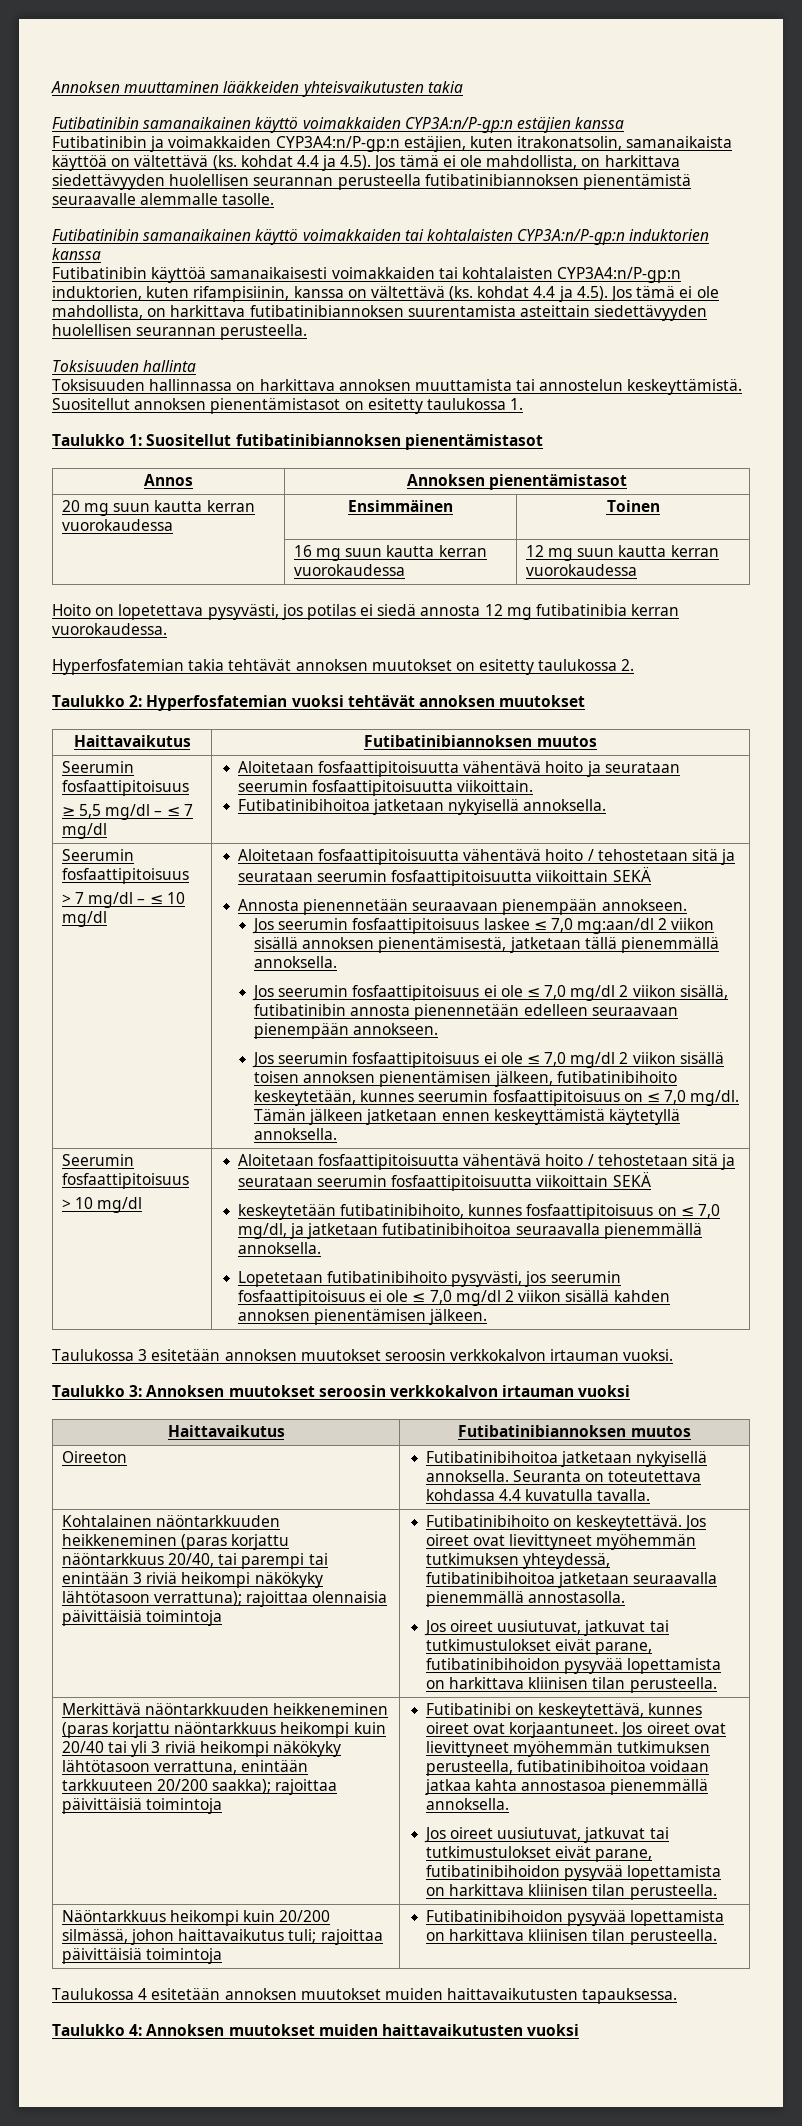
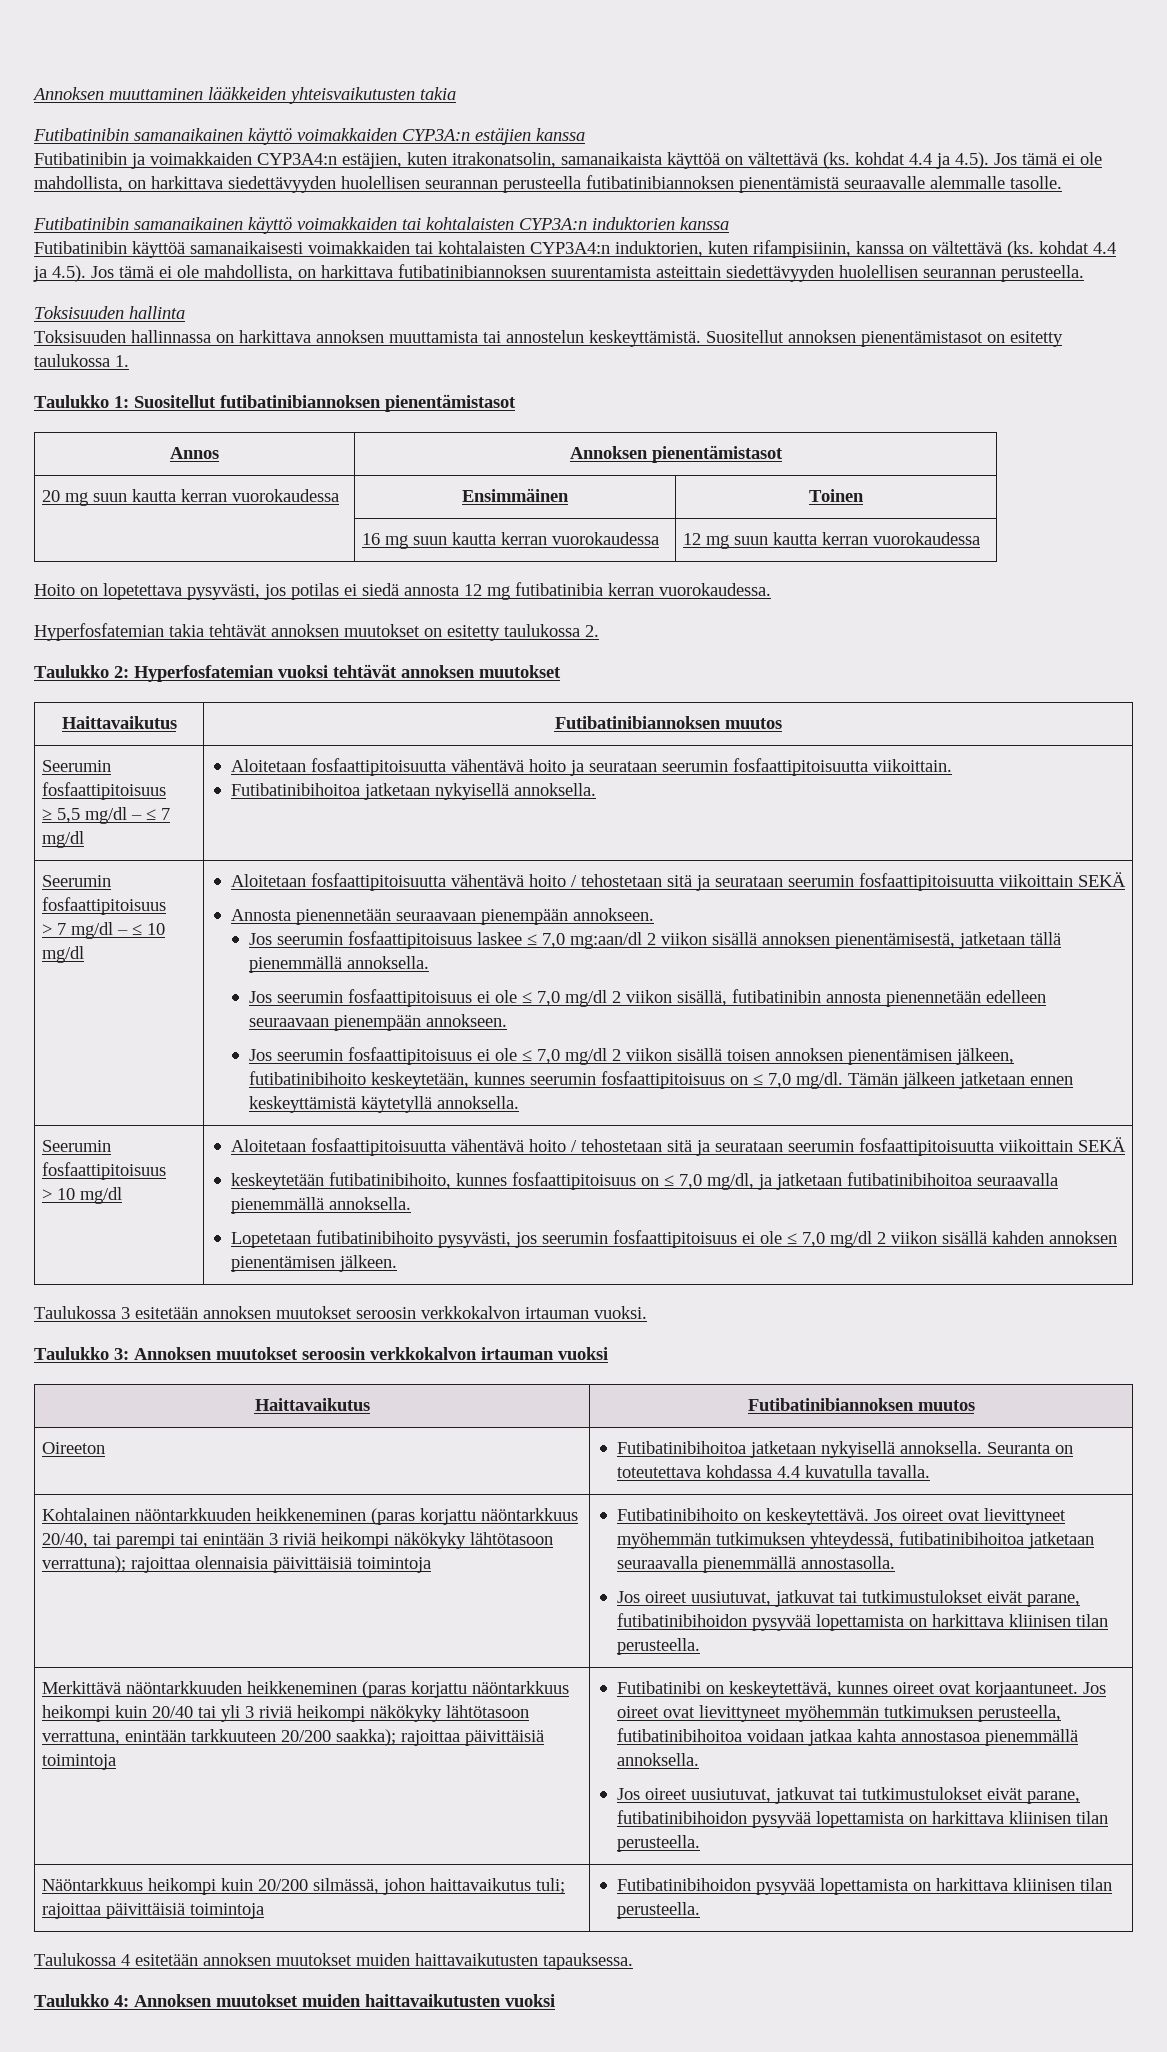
- Futibatinibin samanaikainen käyttö voimakkaiden CYP3A:n/P-gp:n estäjien kanssa
+ Futibatinibin samanaikainen käyttö voimakkaiden CYP3A:n estäjien kanssa
- Futibatinibin ja voimakkaiden CYP3A4:n/P-gp:n estäjien, kuten itrakonatsolin, samanaikaista käyttöä on vältettävä (ks. kohdat 4.4 ja 4.5). Jos tämä ei ole mahdollista, on harkittava siedettävyyden huolellisen seurannan perusteella futibatinibiannoksen pienentämistä seuraavalle alemmalle tasolle.
+ Futibatinibin ja voimakkaiden CYP3A4:n estäjien, kuten itrakonatsolin, samanaikaista käyttöä on vältettävä (ks. kohdat 4.4 ja 4.5). Jos tämä ei ole mahdollista, on harkittava siedettävyyden huolellisen seurannan perusteella futibatinibiannoksen pienentämistä seuraavalle alemmalle tasolle.
- Futibatinibin samanaikainen käyttö voimakkaiden tai kohtalaisten CYP3A:n/P-gp:n induktorien kanssa
+ Futibatinibin samanaikainen käyttö voimakkaiden tai kohtalaisten CYP3A:n induktorien kanssa
- Futibatinibin käyttöä samanaikaisesti voimakkaiden tai kohtalaisten CYP3A4:n/P-gp:n induktorien, kuten rifampisiinin, kanssa on vältettävä (ks. kohdat 4.4 ja 4.5). Jos tämä ei ole mahdollista, on harkittava futibatinibiannoksen suurentamista asteittain siedettävyyden huolellisen seurannan perusteella.
+ Futibatinibin käyttöä samanaikaisesti voimakkaiden tai kohtalaisten CYP3A4:n induktorien, kuten rifampisiinin, kanssa on vältettävä (ks. kohdat 4.4 ja 4.5). Jos tämä ei ole mahdollista, on harkittava futibatinibiannoksen suurentamista asteittain siedettävyyden huolellisen seurannan perusteella.

